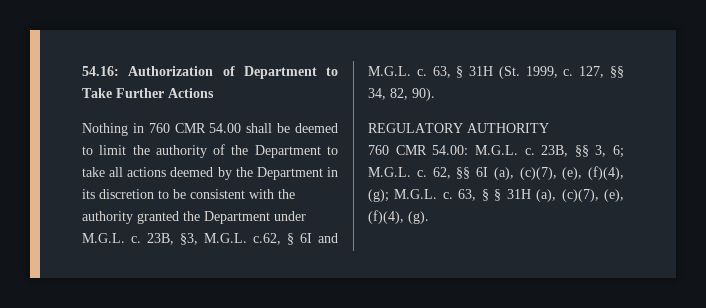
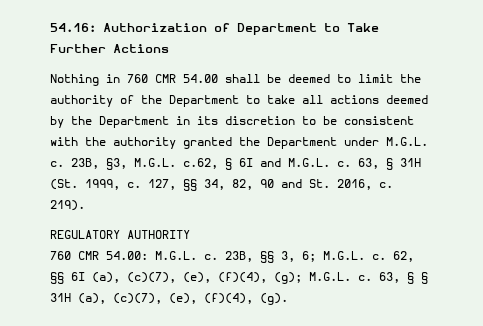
- 127, §§ 34, 82, 90).
+ 127, §§ 34, 82, 90 and St. 2016, c. 219).

